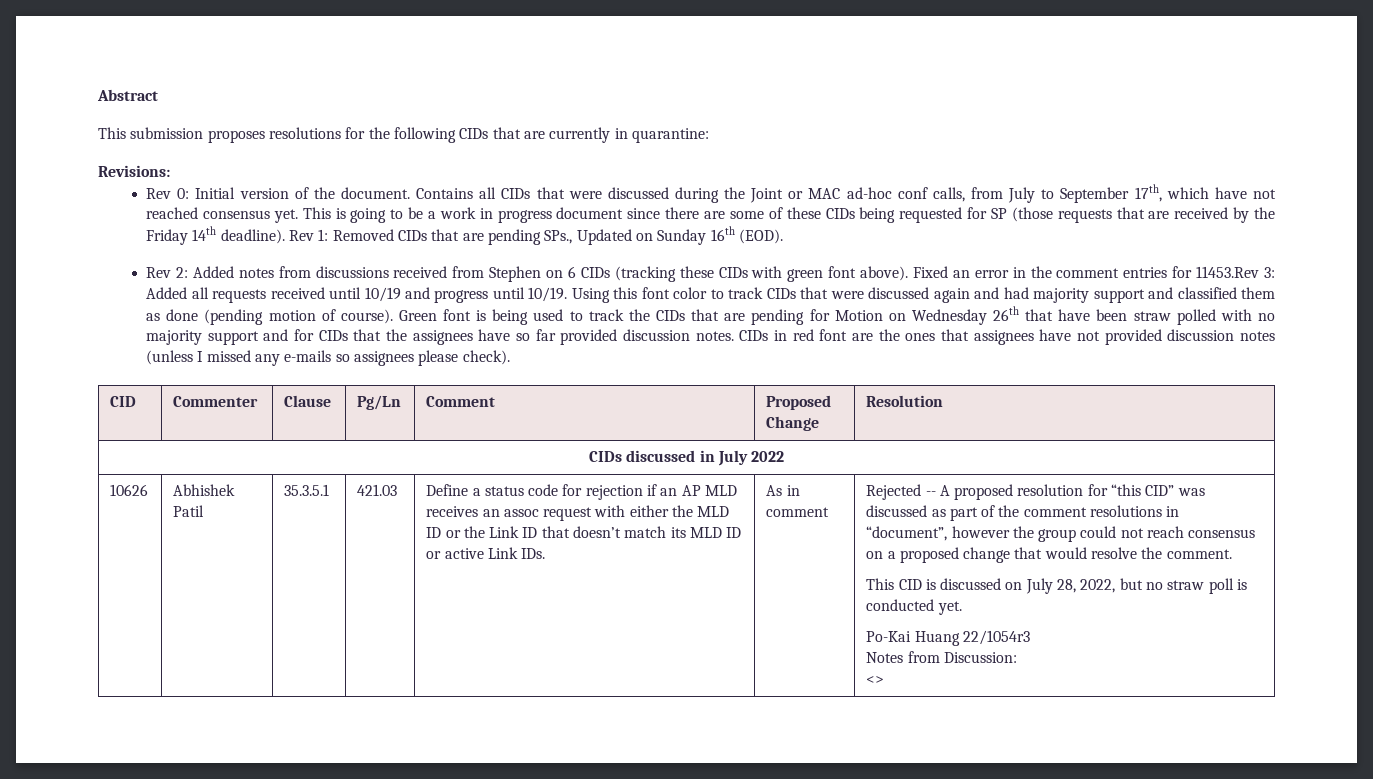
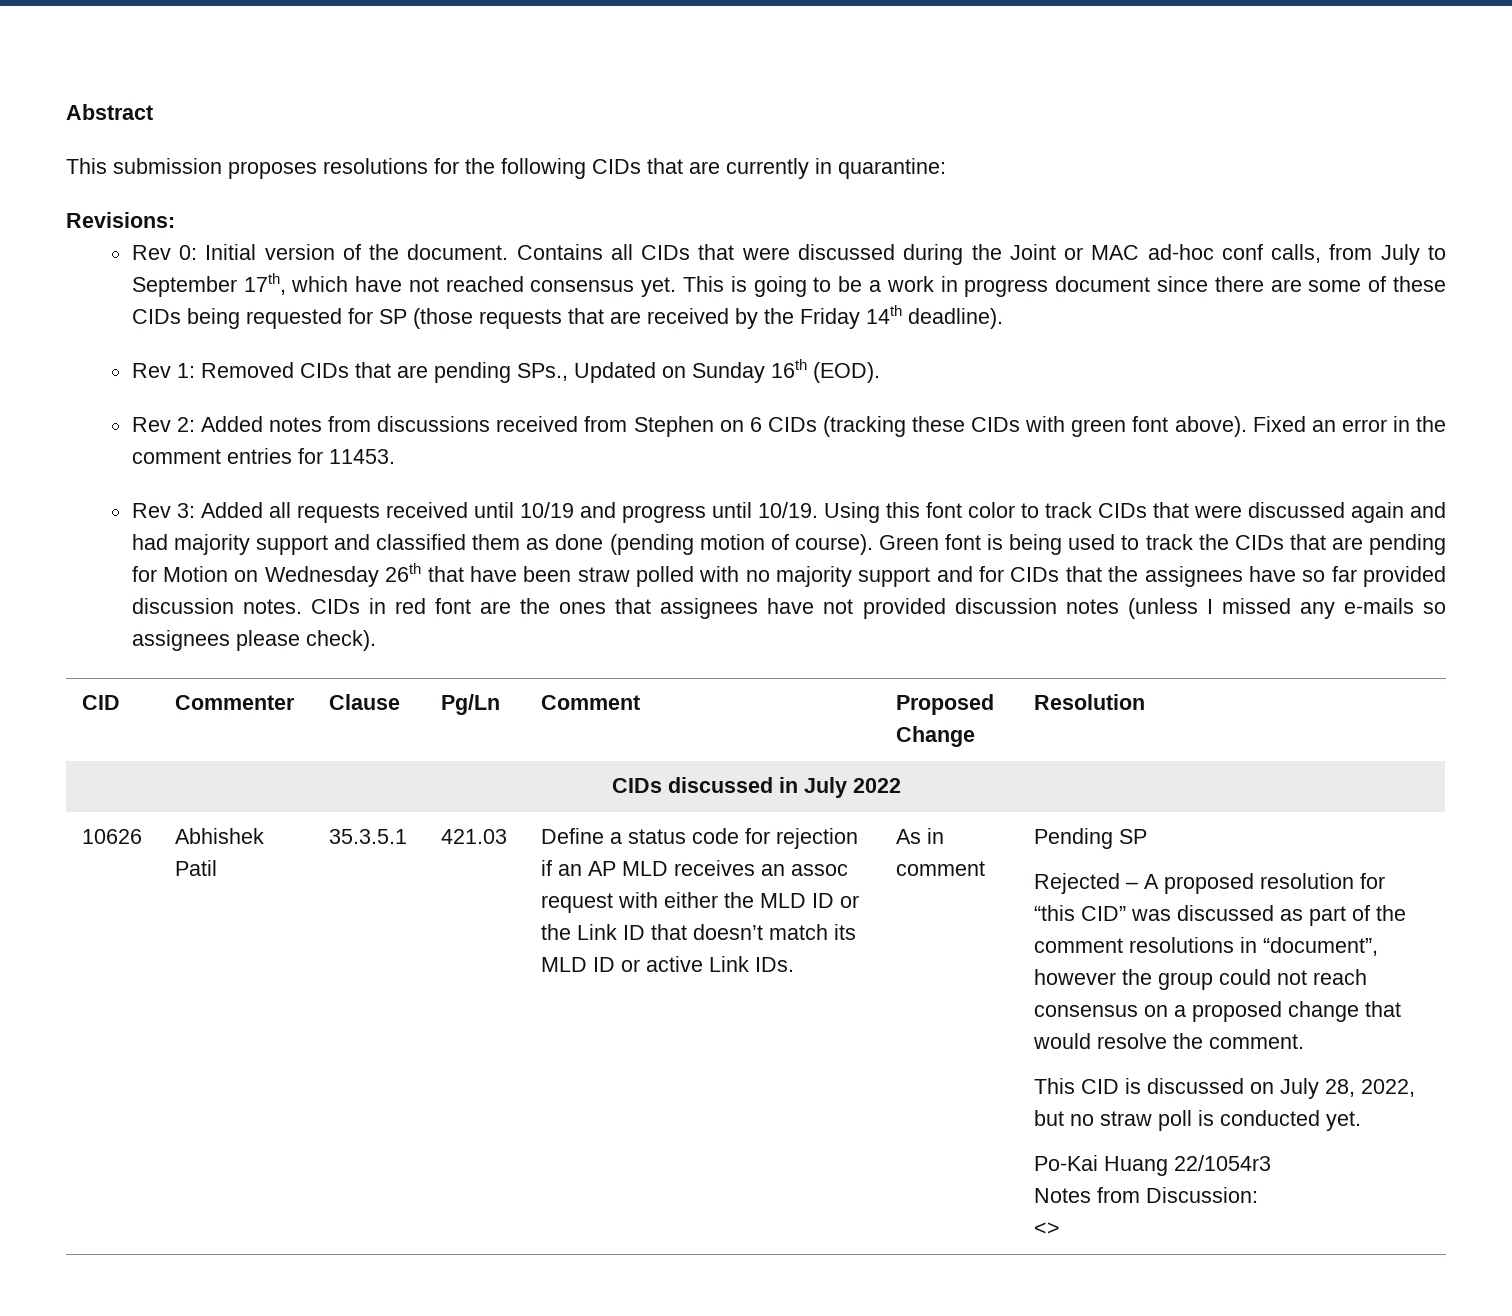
- This is going to be a work in progress document since there are some of these CIDs being requested for SP (those requests that are received by the Friday 14th deadline). Rev 1: Removed CIDs that are pending SPs., Updated on Sunday 16th (EOD).
+ This is going to be a work in progress document since there are some of these CIDs being requested for SP (those requests that are received by the Friday 14th deadline).
+ Rev 1: Removed CIDs that are pending SPs., Updated on Sunday 16th (EOD).
- Fixed an error in the comment entries for 11453.Rev 3: Added all requests received until 10/19 and progress until 10/19.
+ Fixed an error in the comment entries for 11453.
+ Rev 3: Added all requests received until 10/19 and progress until 10/19.
- Rejected -- A proposed resolution for “this CID” was discussed as part of the comment resolutions in “document”, however the group could not reach consensus on a proposed change that would resolve the comment.
+ Pending SP
+ Rejected – A proposed resolution for “this CID” was discussed as part of the comment resolutions in “document”, however the group could not reach consensus on a proposed change that would resolve the comment.

